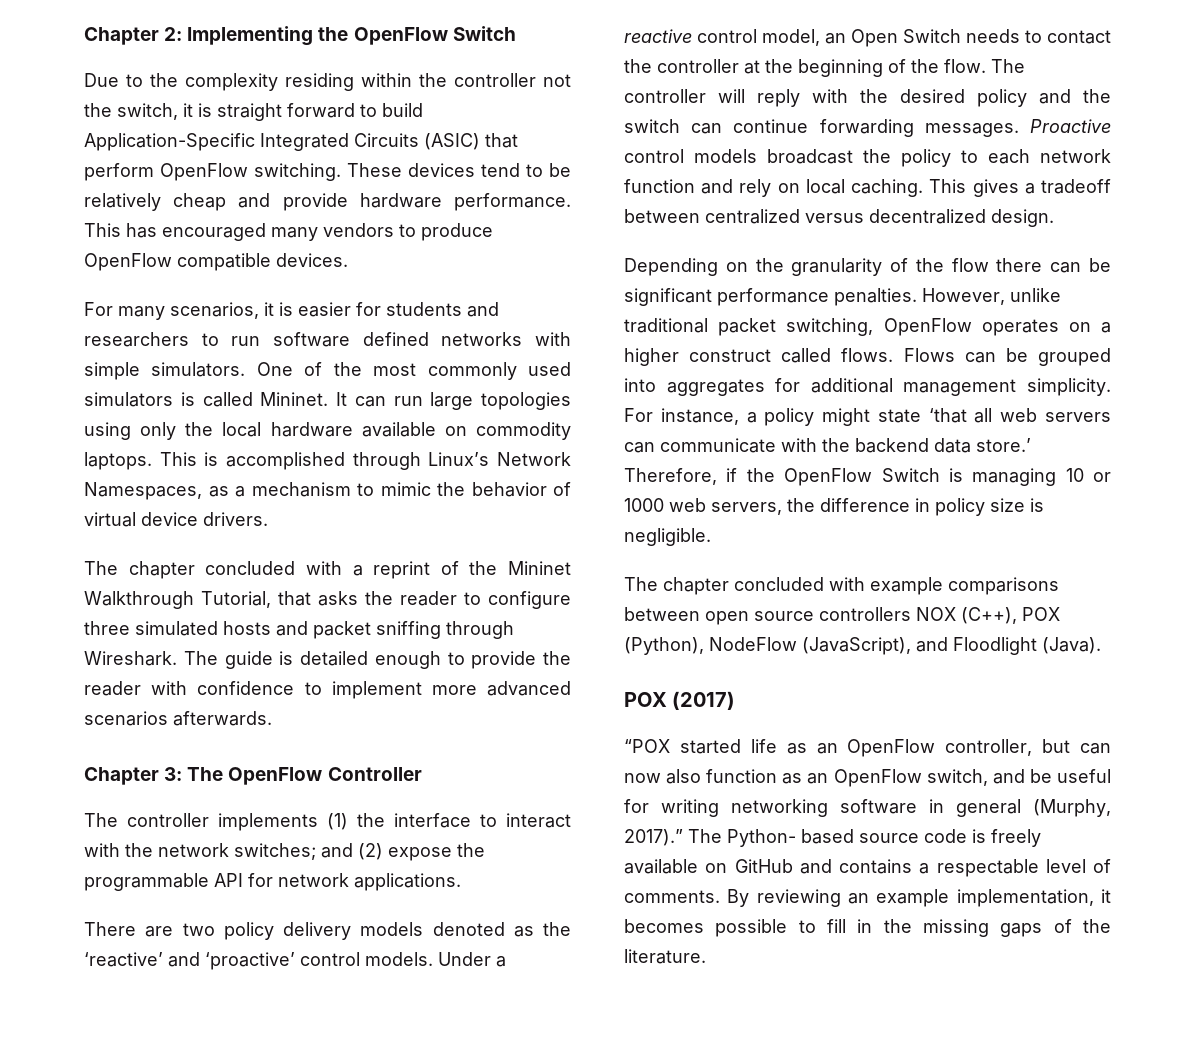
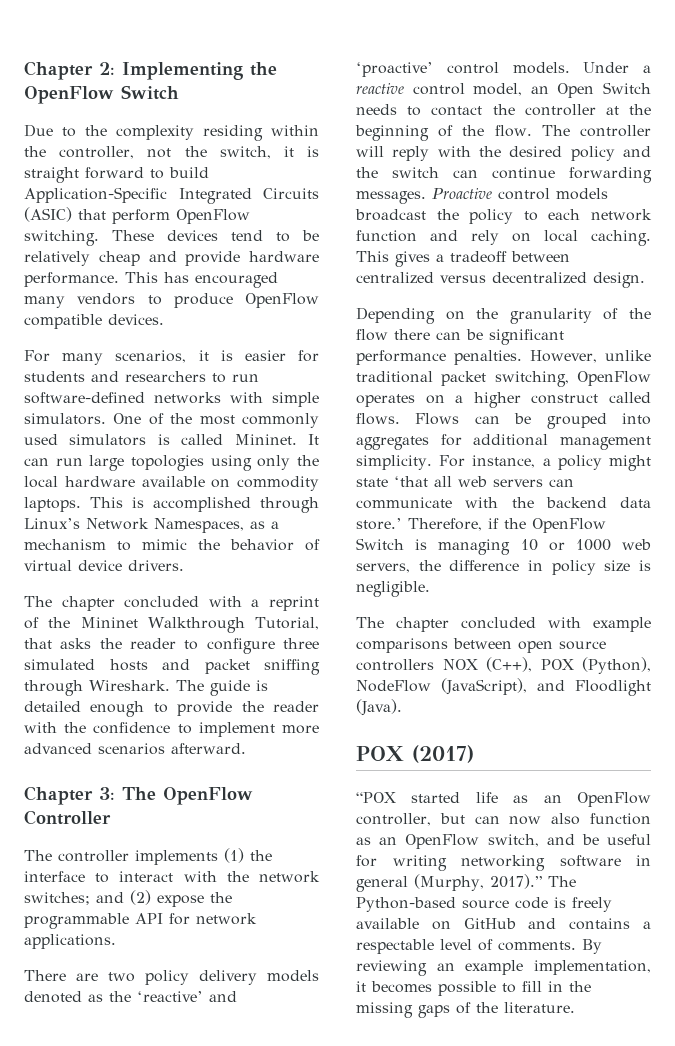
- Due to the complexity residing within the controller not the switch, it is straight forward to build Application-Specific Integrated Circuits (ASIC) that perform OpenFlow switching.
+ Due to the complexity residing within the controller, not the switch, it is straight forward to build Application-Specific Integrated Circuits (ASIC) that perform OpenFlow switching.
- For many scenarios, it is easier for students and researchers to run software defined networks with simple simulators.
+ For many scenarios, it is easier for students and researchers to run software-defined networks with simple simulators.
- The guide is detailed enough to provide the reader with confidence to implement more advanced scenarios afterwards.
+ The guide is detailed enough to provide the reader with the confidence to implement more advanced scenarios afterward.
- The Python- based source code is freely available on GitHub and contains a respectable level of comments.
+ The Python-based source code is freely available on GitHub and contains a respectable level of comments.

